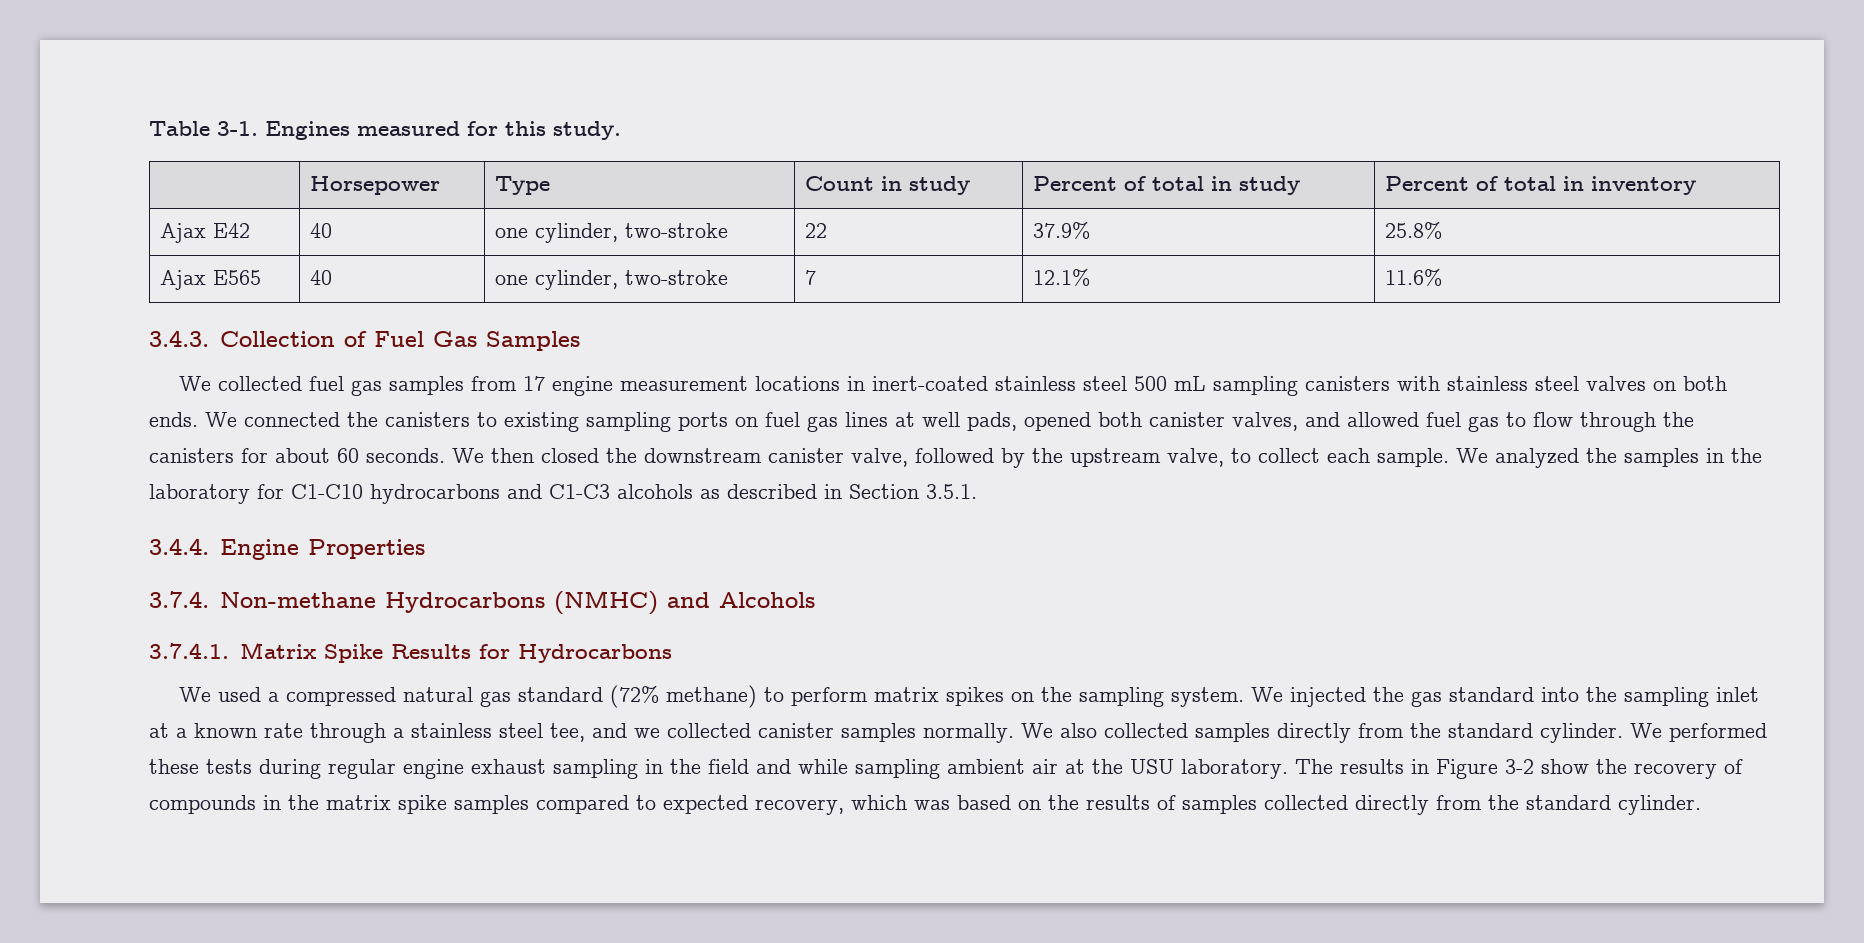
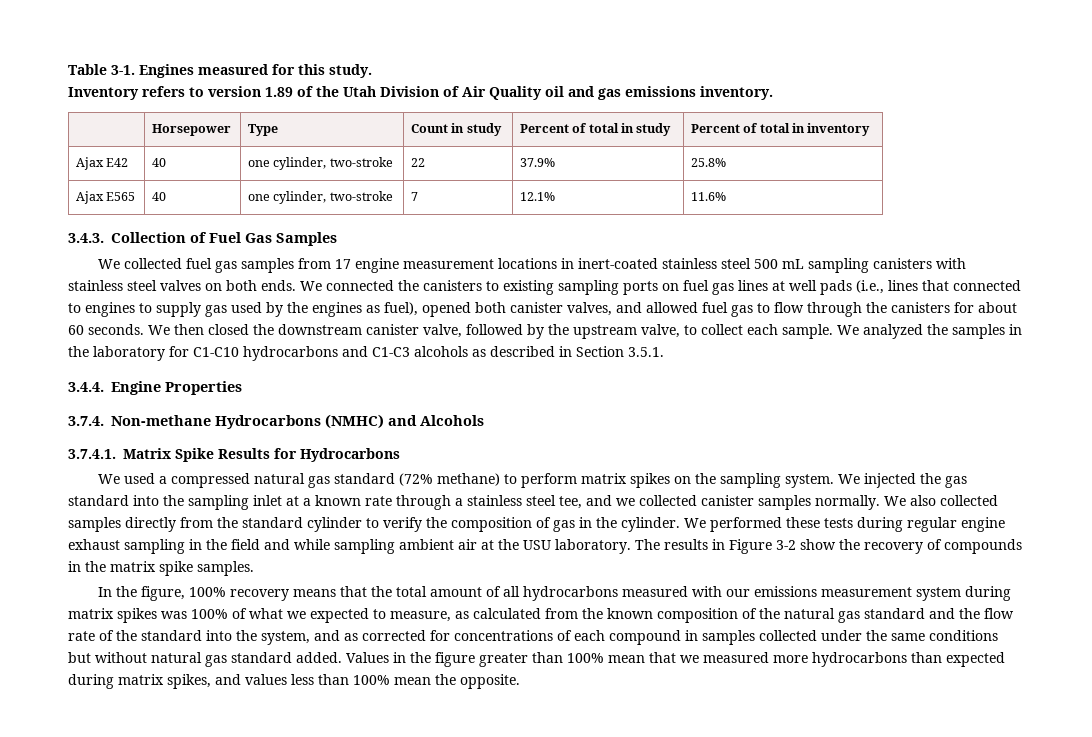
+ Inventory refers to version 1.89 of the Utah Division of Air Quality oil and gas emissions inventory.
- We connected the canisters to existing sampling ports on fuel gas lines at well pads, opened both canister valves, and allowed fuel gas to flow through the canisters for about 60 seconds.
+ We connected the canisters to existing sampling ports on fuel gas lines at well pads (i.e., lines that connected to engines to supply gas used by the engines as fuel), opened both canister valves, and allowed fuel gas to flow through the canisters for about 60 seconds.
- We also collected samples directly from the standard cylinder.
+ We also collected samples directly from the standard cylinder to verify the composition of gas in the cylinder.
- The results in Figure 3-2 show the recovery of compounds in the matrix spike samples compared to expected recovery, which was based on the results of samples collected directly from the standard cylinder.
+ The results in Figure 3-2 show the recovery of compounds in the matrix spike samples.
+ In the figure, 100% recovery means that the total amount of all hydrocarbons measured with our emissions measurement system during matrix spikes was 100% of what we expected to measure, as calculated from the known composition of the natural gas standard and the flow rate of the standard into the system, and as corrected for concentrations of each compound in samples collected under the same conditions but without natural gas standard added. Values in the figure greater than 100% mean that we measured more hydrocarbons than expected during matrix spikes, and values less than 100% mean the opposite.

